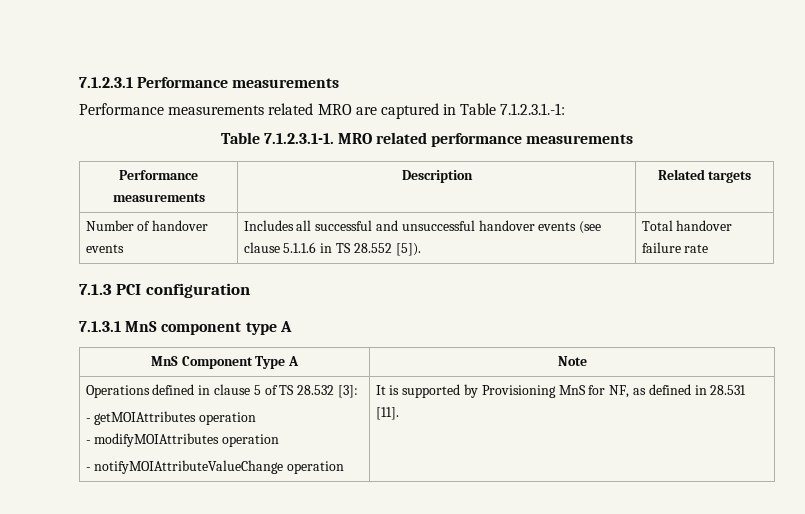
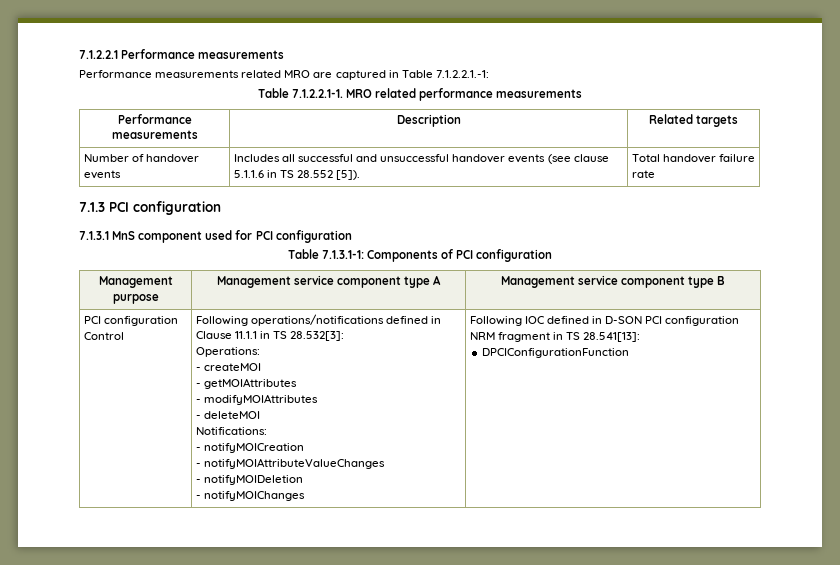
- 7.1.2.3.1 Performance measurements
+ 7.1.2.2.1 Performance measurements
- Performance measurements related MRO are captured in Table 7.1.2.3.1.-1:
- Table 7.1.2.3.1-1. MRO related performance measurements
+ Performance measurements related MRO are captured in Table 7.1.2.2.1.-1:
+ Table 7.1.2.2.1-1. MRO related performance measurements
- 7.1.3.1 MnS component type A
- MnS Component Type A | Note
- Operations defined in clause 5 of TS 28.532 [3]:
- - getMOIAttributes operation
- - modifyMOIAttributes operation
- - notifyMOIAttributeValueChange operation | It is supported by Provisioning MnS for NF, as defined in 28.531 [11].
+ 7.1.3.1 MnS component used for PCI configuration
+ Table 7.1.3.1-1: Components of PCI configuration
+ Management purpose | Management service component type A | Management service component type B
+ PCI configuration Control | Following operations/notifications defined in Clause 11.1.1 in TS 28.532[3]:
+ Operations:
+ - createMOI
+ - getMOIAttributes
+ - modifyMOIAttributes
+ - deleteMOI
+ Notifications:
+ - notifyMOICreation
+ - notifyMOIAttributeValueChanges
+ - notifyMOIDeletion
+ - notifyMOIChanges | Following IOC defined in D-SON PCI configuration NRM fragment in TS 28.541[13]:
+ DPCIConfigurationFunction

